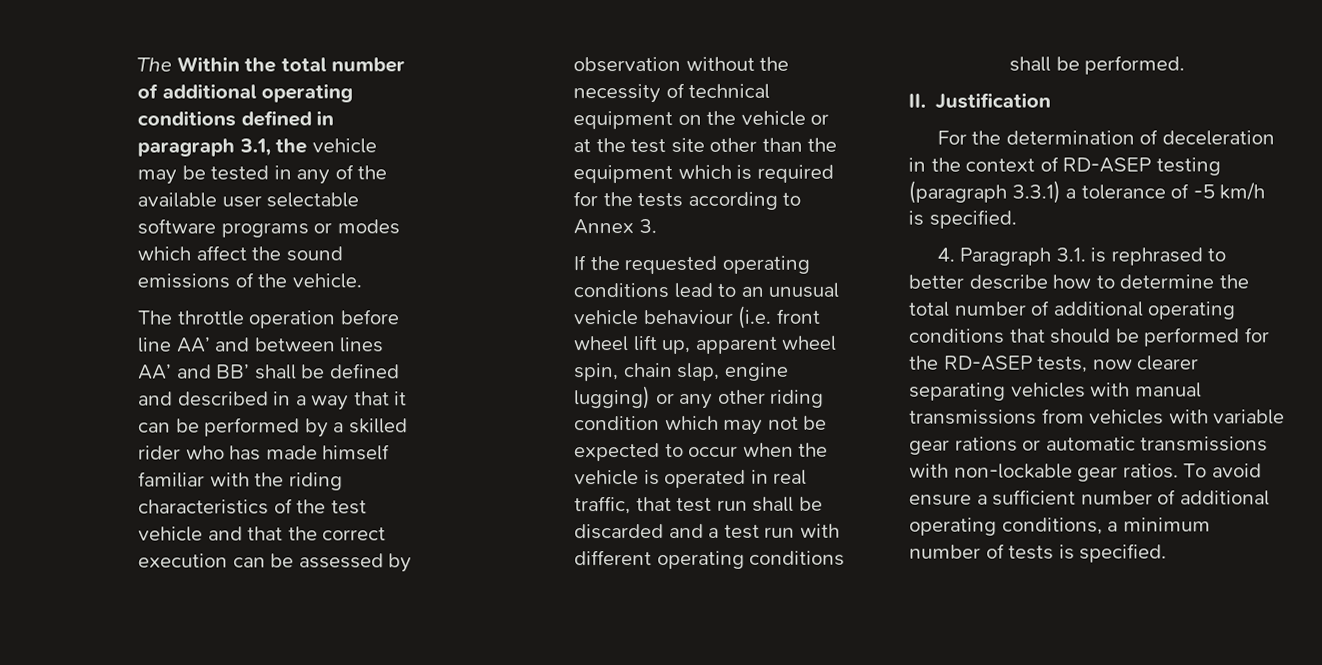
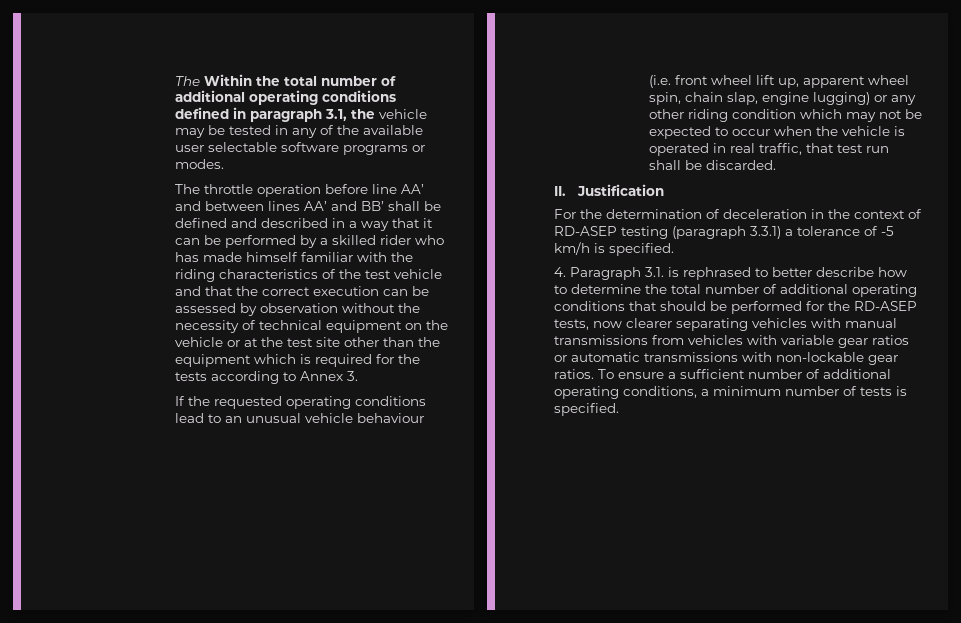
- The Within the total number of additional operating conditions defined in paragraph 3.1, the vehicle may be tested in any of the available user selectable software programs or modes which affect the sound emissions of the vehicle.
+ The Within the total number of additional operating conditions defined in paragraph 3.1, the vehicle may be tested in any of the available user selectable software programs or modes.
- If the requested operating conditions lead to an unusual vehicle behaviour (i.e. front wheel lift up, apparent wheel spin, chain slap, engine lugging) or any other riding condition which may not be expected to occur when the vehicle is operated in real traffic, that test run shall be discarded and a test run with different operating conditions shall be performed.
+ If the requested operating conditions lead to an unusual vehicle behaviour (i.e. front wheel lift up, apparent wheel spin, chain slap, engine lugging) or any other riding condition which may not be expected to occur when the vehicle is operated in real traffic, that test run shall be discarded.
- 4. Paragraph 3.1. is rephrased to better describe how to determine the total number of additional operating conditions that should be performed for the RD-ASEP tests, now clearer separating vehicles with manual transmissions from vehicles with variable gear rations or automatic transmissions with non-lockable gear ratios.
+ 4. Paragraph 3.1. is rephrased to better describe how to determine the total number of additional operating conditions that should be performed for the RD-ASEP tests, now clearer separating vehicles with manual transmissions from vehicles with variable gear ratios or automatic transmissions with non-lockable gear ratios.
- To avoid ensure a sufficient number of additional operating conditions, a minimum number of tests is specified.
+ To ensure a sufficient number of additional operating conditions, a minimum number of tests is specified.

